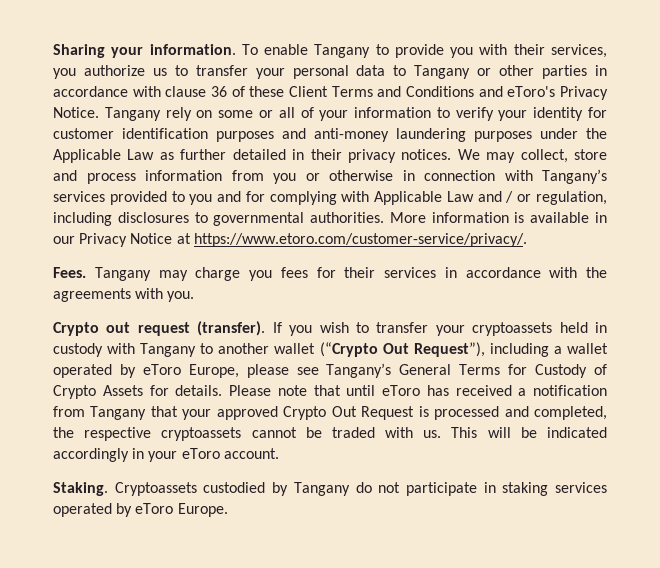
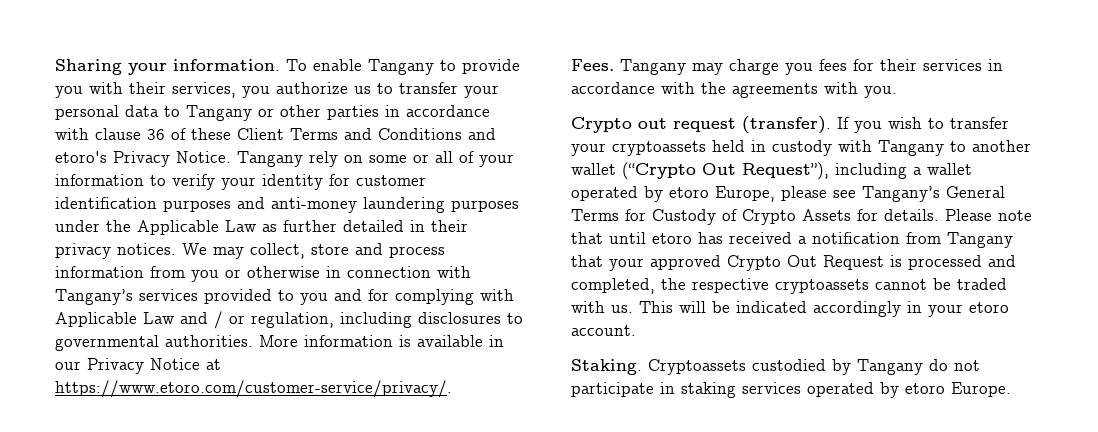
- To enable Tangany to provide you with their services, you authorize us to transfer your personal data to Tangany or other parties in accordance with clause 36 of these Client Terms and Conditions and eToro's Privacy Notice.
+ To enable Tangany to provide you with their services, you authorize us to transfer your personal data to Tangany or other parties in accordance with clause 36 of these Client Terms and Conditions and etoro's Privacy Notice.
- If you wish to transfer your cryptoassets held in custody with Tangany to another wallet (“Crypto Out Request”), including a wallet operated by eToro Europe, please see Tangany’s General Terms for Custody of Crypto Assets for details.
+ If you wish to transfer your cryptoassets held in custody with Tangany to another wallet (“Crypto Out Request”), including a wallet operated by etoro Europe, please see Tangany’s General Terms for Custody of Crypto Assets for details.
- Please note that until eToro has received a notification from Tangany that your approved Crypto Out Request is processed and completed, the respective cryptoassets cannot be traded with us.
+ Please note that until etoro has received a notification from Tangany that your approved Crypto Out Request is processed and completed, the respective cryptoassets cannot be traded with us.
- This will be indicated accordingly in your eToro account.
+ This will be indicated accordingly in your etoro account.
- Cryptoassets custodied by Tangany do not participate in staking services operated by eToro Europe.
+ Cryptoassets custodied by Tangany do not participate in staking services operated by etoro Europe.

